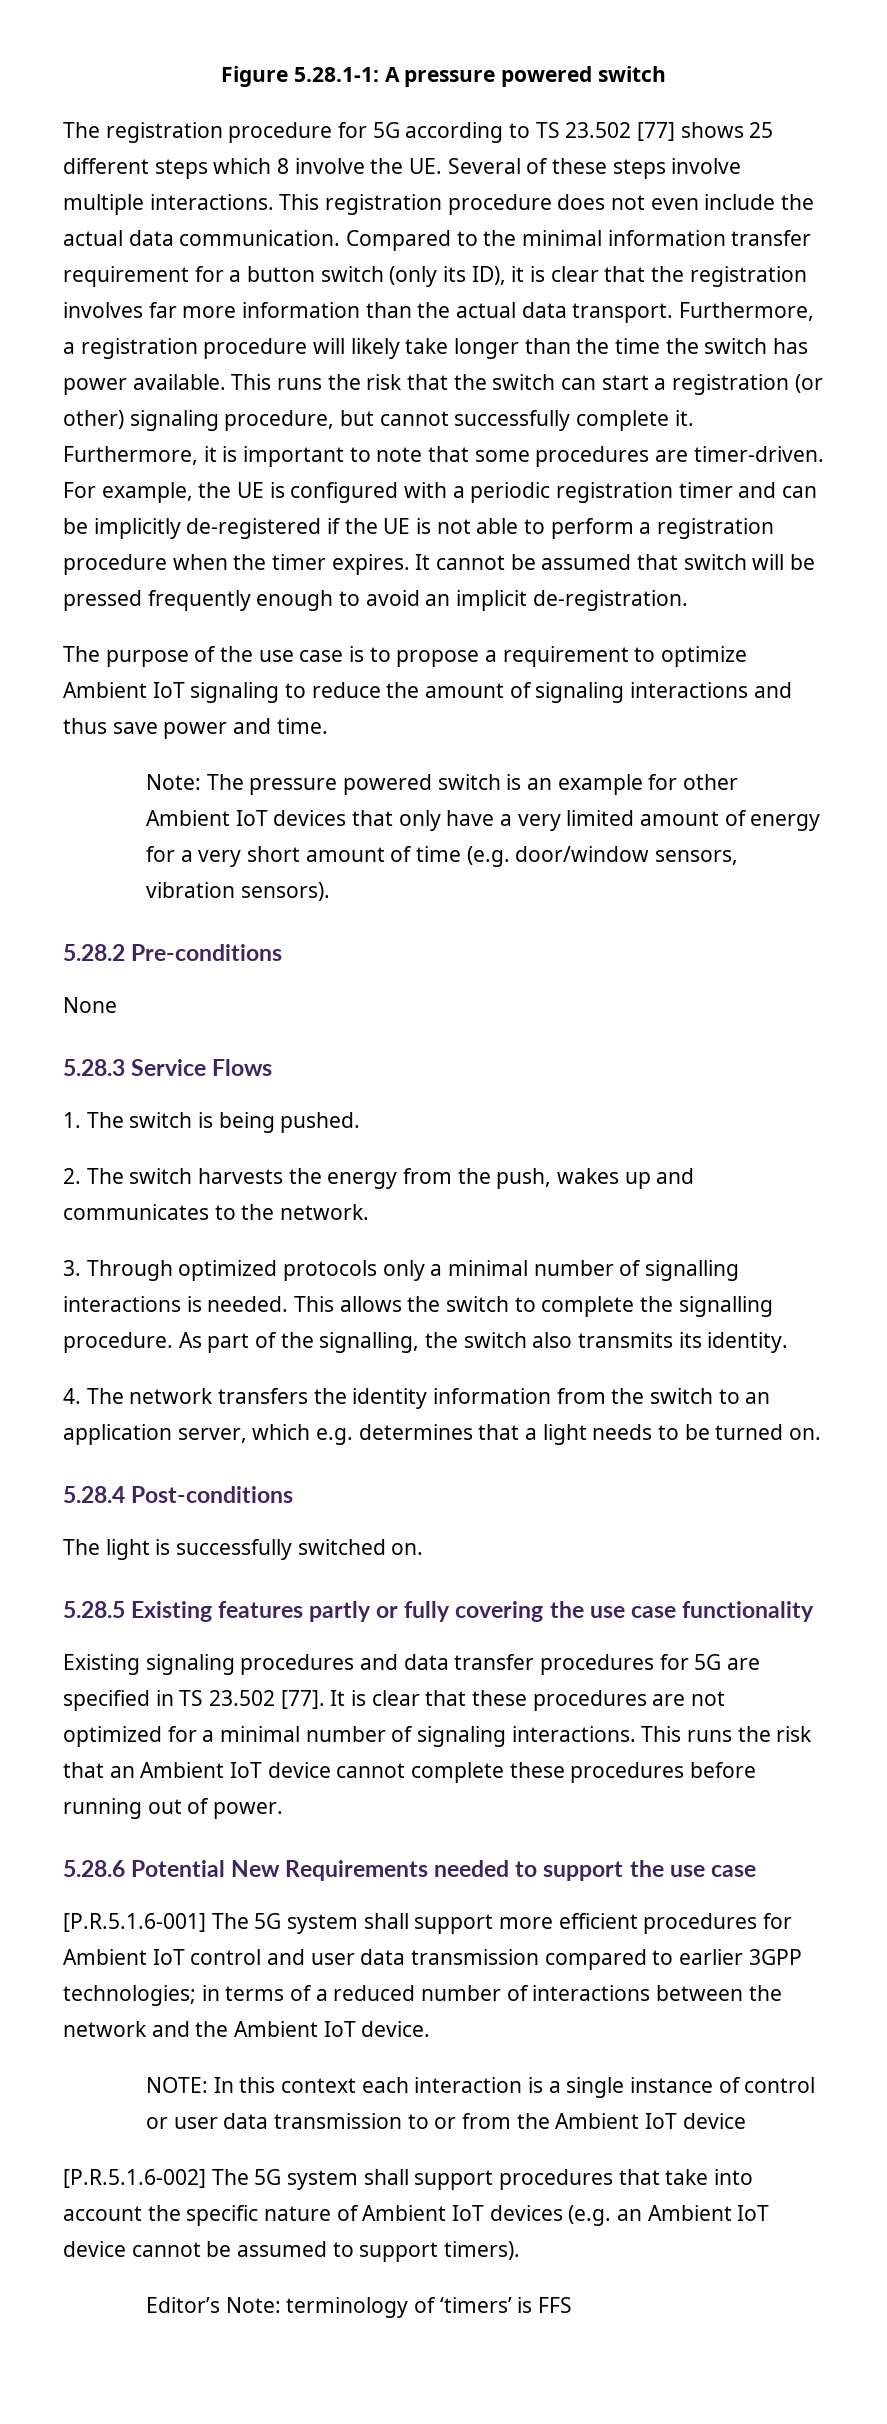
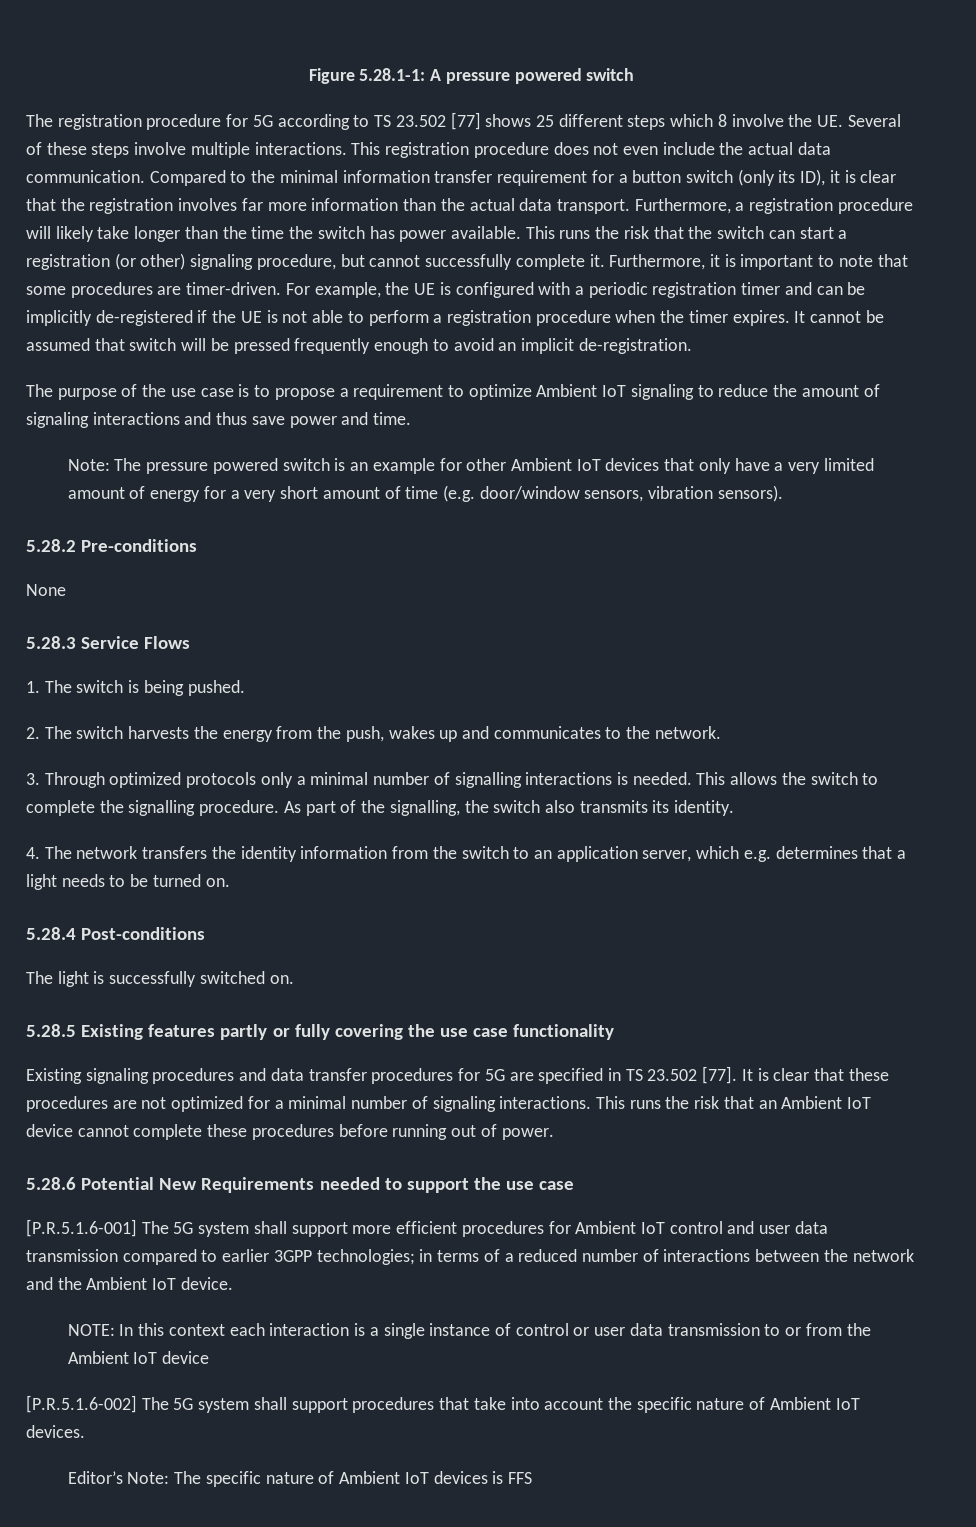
- [P.R.5.1.6-002] The 5G system shall support procedures that take into account the specific nature of Ambient IoT devices (e.g. an Ambient IoT device cannot be assumed to support timers).
- Editor’s Note: terminology of ‘timers’ is FFS
+ [P.R.5.1.6-002] The 5G system shall support procedures that take into account the specific nature of Ambient IoT devices.
+ Editor’s Note: The specific nature of Ambient IoT devices is FFS

